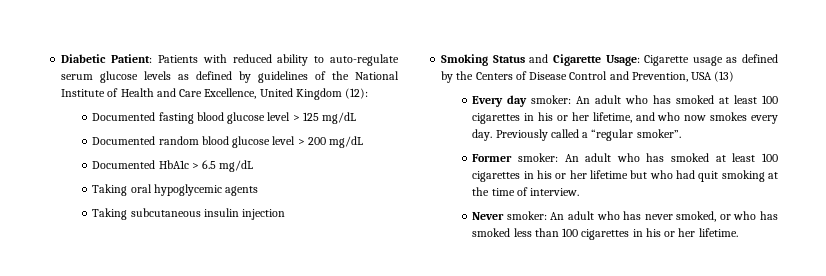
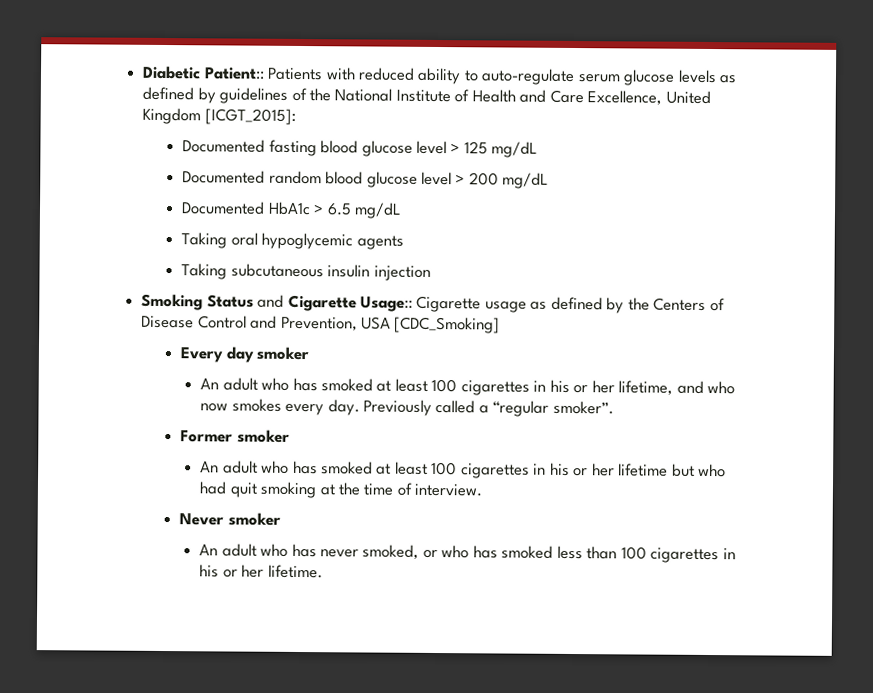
- Diabetic Patient: Patients with reduced ability to auto-regulate serum glucose levels as defined by guidelines of the National Institute of Health and Care Excellence, United Kingdom (12):
+ Diabetic Patient:: Patients with reduced ability to auto-regulate serum glucose levels as defined by guidelines of the National Institute of Health and Care Excellence, United Kingdom [ICGT_2015]:
- Smoking Status and Cigarette Usage: Cigarette usage as defined by the Centers of Disease Control and Prevention, USA (13)
+ Smoking Status and Cigarette Usage:: Cigarette usage as defined by the Centers of Disease Control and Prevention, USA [CDC_Smoking]
- Every day smoker: An adult who has smoked at least 100 cigarettes in his or her lifetime, and who now smokes every day.
+ Every day smoker
+ An adult who has smoked at least 100 cigarettes in his or her lifetime, and who now smokes every day.
- Former smoker: An adult who has smoked at least 100 cigarettes in his or her lifetime but who had quit smoking at the time of interview.
+ Former smoker
+ An adult who has smoked at least 100 cigarettes in his or her lifetime but who had quit smoking at the time of interview.
- Never smoker: An adult who has never smoked, or who has smoked less than 100 cigarettes in his or her lifetime.
+ Never smoker
+ An adult who has never smoked, or who has smoked less than 100 cigarettes in his or her lifetime.

